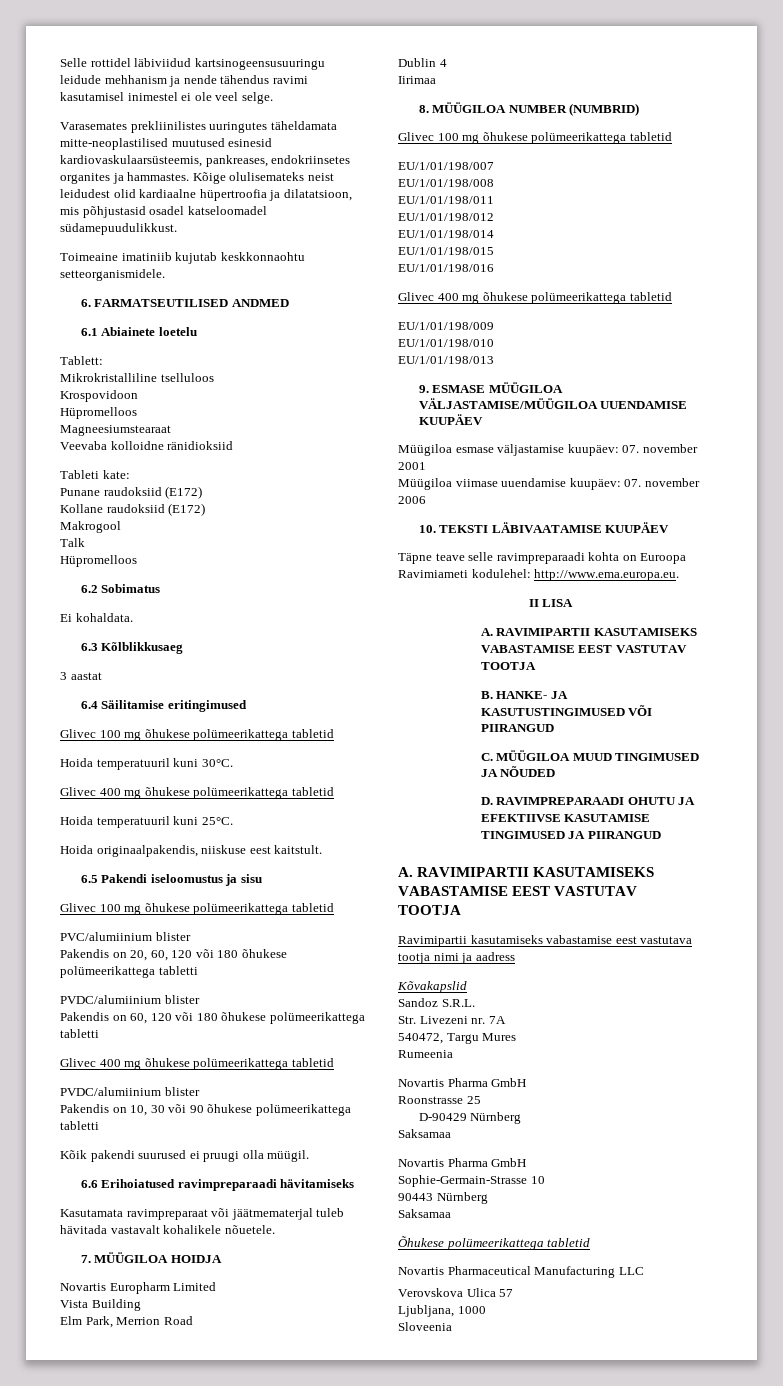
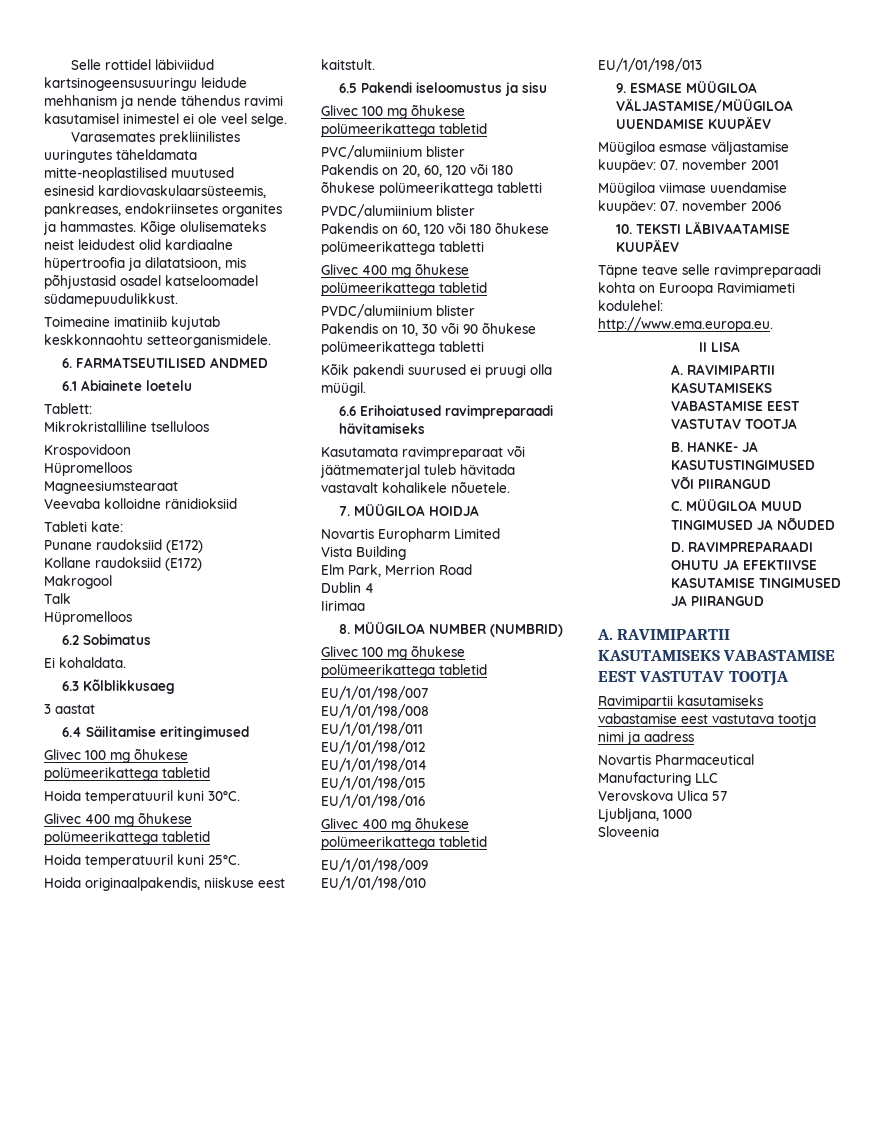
- Kõvakapslid
- Sandoz S.R.L.
- Str. Livezeni nr. 7A
- 540472, Targu Mures
- Rumeenia
- Novartis Pharma GmbH
- Roonstrasse 25
- D-90429 Nürnberg
- Saksamaa
- Novartis Pharma GmbH
- Sophie-Germain-Strasse 10
- 90443 Nürnberg
- Saksamaa
- Õhukese polümeerikattega tabletid

